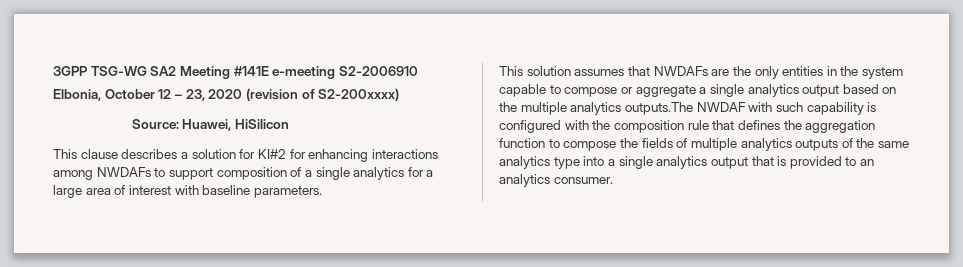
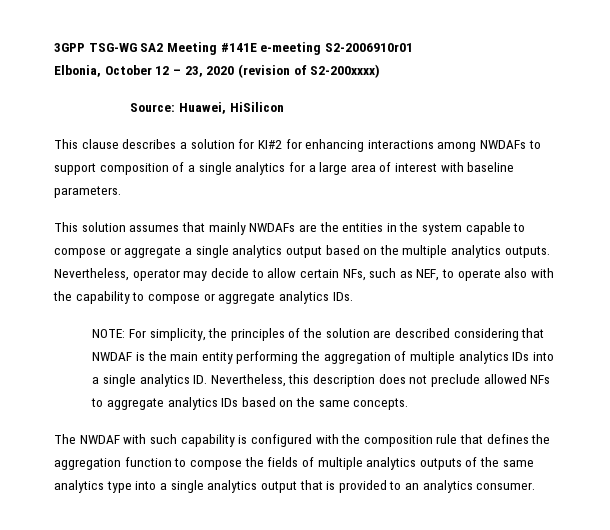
- 3GPP TSG-WG SA2 Meeting #141E e-meeting S2-2006910
+ 3GPP TSG-WG SA2 Meeting #141E e-meeting S2-2006910r01
- This solution assumes that NWDAFs are the only entities in the system capable to compose or aggregate a single analytics output based on the multiple analytics outputs.The NWDAF with such capability is configured with the composition rule that defines the aggregation function to compose the fields of multiple analytics outputs of the same analytics type into a single analytics output that is provided to an analytics consumer.
+ This solution assumes that mainly NWDAFs are the entities in the system capable to compose or aggregate a single analytics output based on the multiple analytics outputs. Nevertheless, operator may decide to allow certain NFs, such as NEF, to operate also with the capability to compose or aggregate analytics IDs.
+ NOTE: For simplicity, the principles of the solution are described considering that NWDAF is the main entity performing the aggregation of multiple analytics IDs into a single analytics ID. Nevertheless, this description does not preclude allowed NFs to aggregate analytics IDs based on the same concepts.
+ The NWDAF with such capability is configured with the composition rule that defines the aggregation function to compose the fields of multiple analytics outputs of the same analytics type into a single analytics output that is provided to an analytics consumer.

